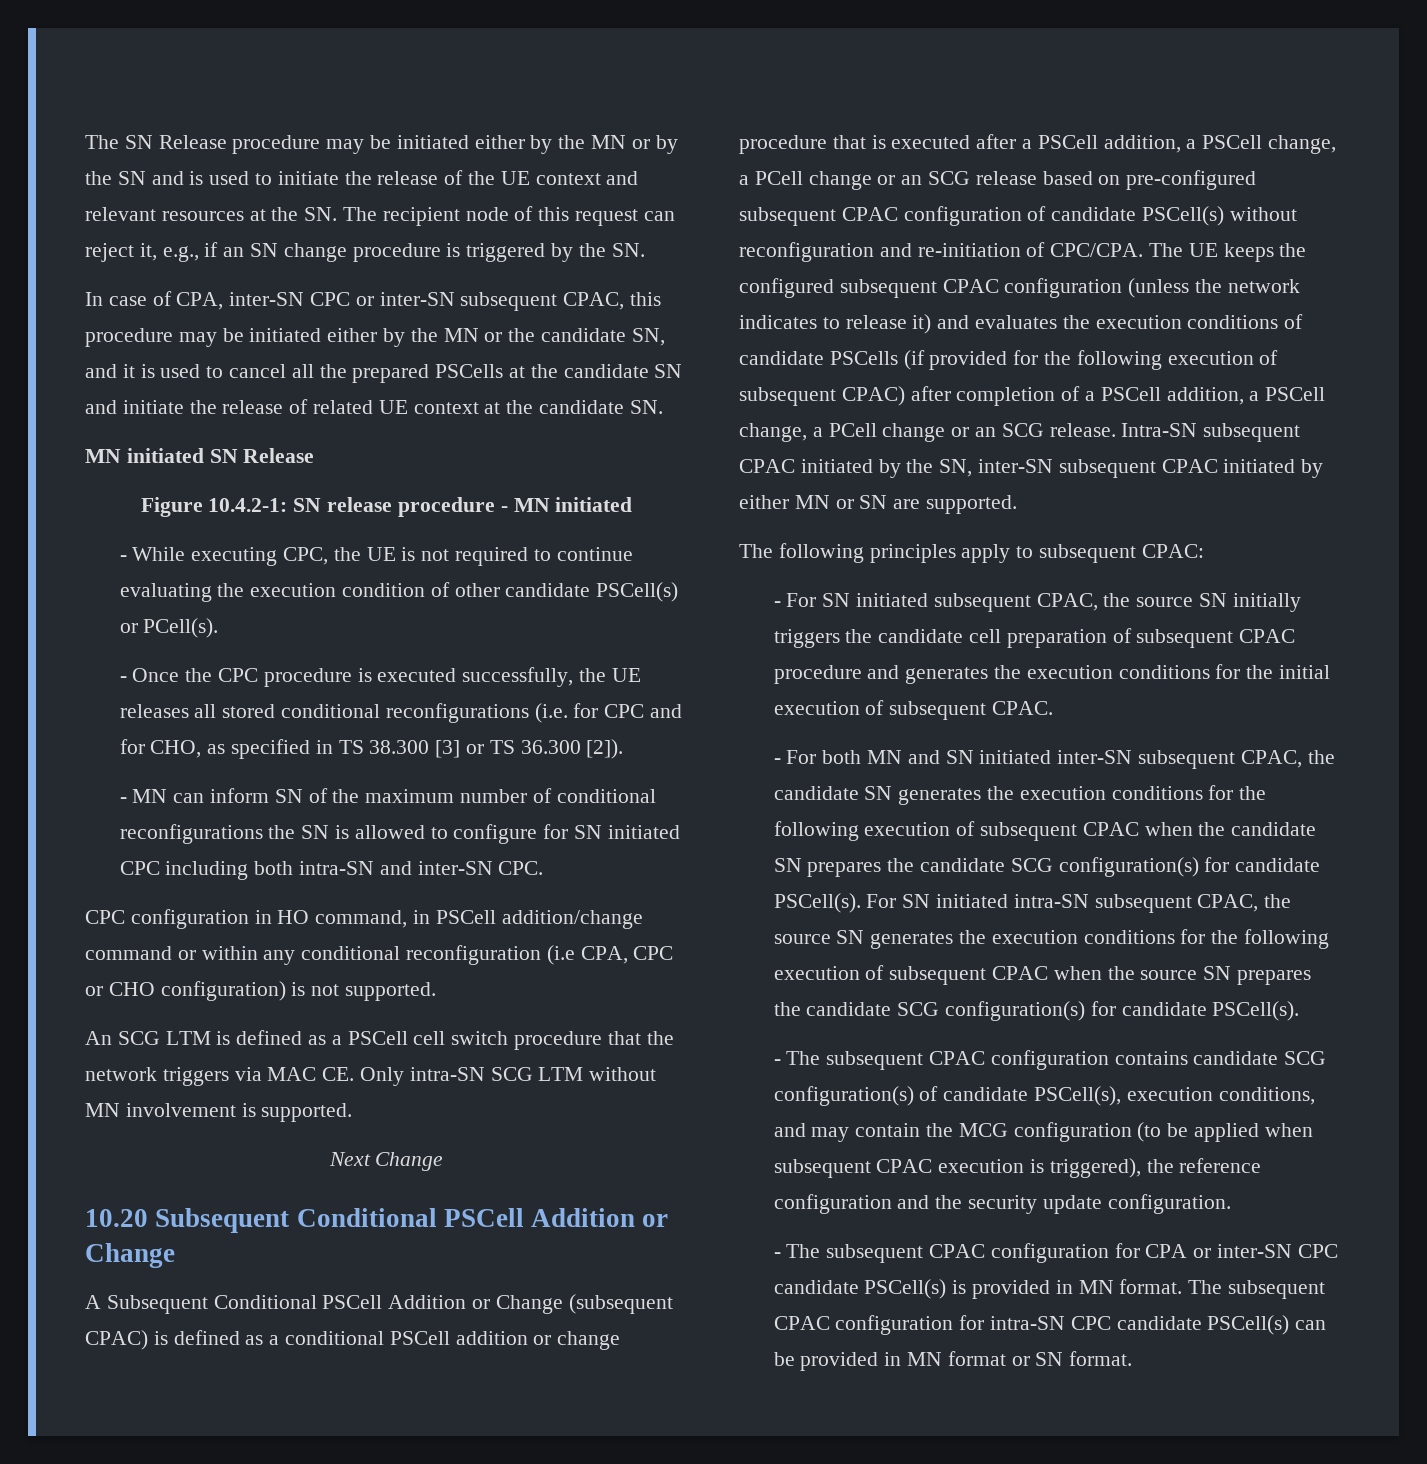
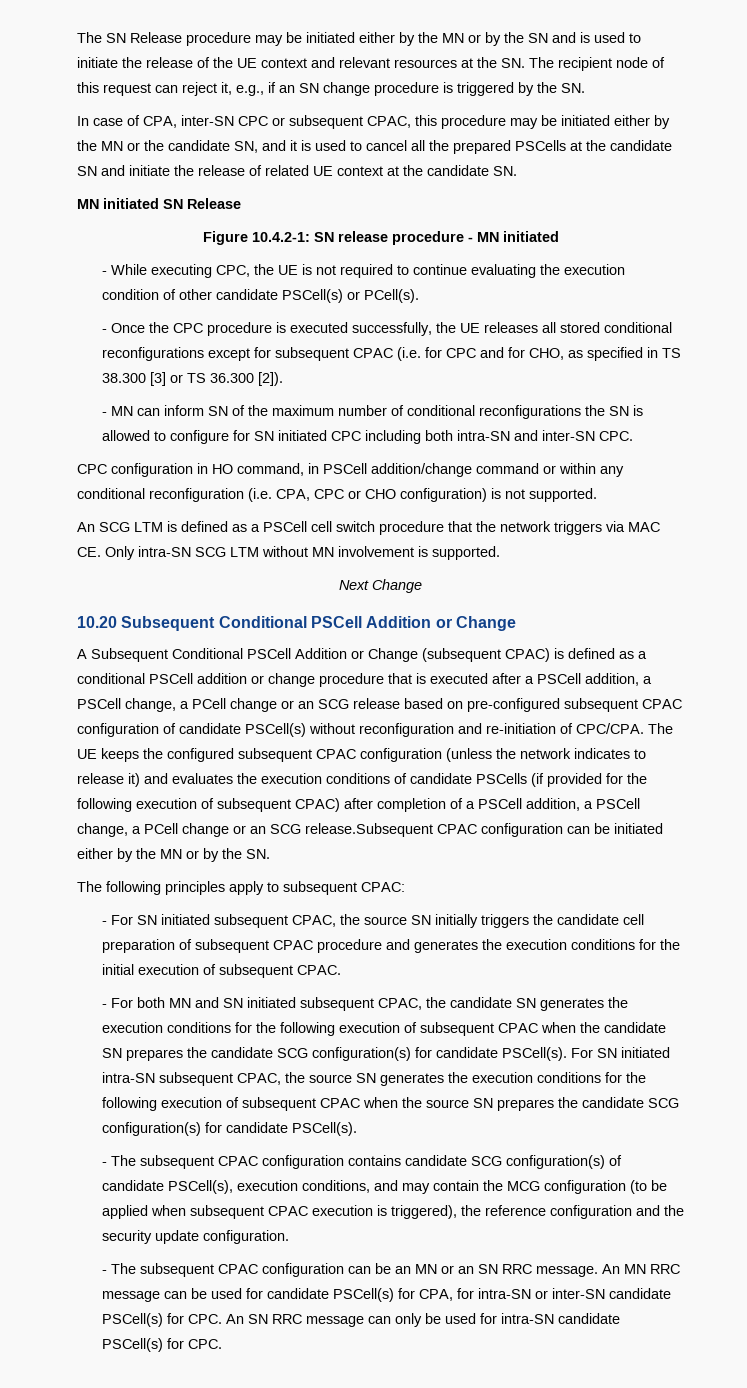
- In case of CPA, inter-SN CPC or inter-SN subsequent CPAC, this procedure may be initiated either by the MN or the candidate SN, and it is used to cancel all the prepared PSCells at the candidate SN and initiate the release of related UE context at the candidate SN.
+ In case of CPA, inter-SN CPC or subsequent CPAC, this procedure may be initiated either by the MN or the candidate SN, and it is used to cancel all the prepared PSCells at the candidate SN and initiate the release of related UE context at the candidate SN.
- - Once the CPC procedure is executed successfully, the UE releases all stored conditional reconfigurations (i.e. for CPC and for CHO, as specified in TS 38.300 [3] or TS 36.300 [2]).
+ - Once the CPC procedure is executed successfully, the UE releases all stored conditional reconfigurations except for subsequent CPAC (i.e. for CPC and for CHO, as specified in TS 38.300 [3] or TS 36.300 [2]).
- CPC configuration in HO command, in PSCell addition/change command or within any conditional reconfiguration (i.e CPA, CPC or CHO configuration) is not supported.
+ CPC configuration in HO command, in PSCell addition/change command or within any conditional reconfiguration (i.e. CPA, CPC or CHO configuration) is not supported.
- The UE keeps the configured subsequent CPAC configuration (unless the network indicates to release it) and evaluates the execution conditions of candidate PSCells (if provided for the following execution of subsequent CPAC) after completion of a PSCell addition, a PSCell change, a PCell change or an SCG release. Intra-SN subsequent CPAC initiated by the SN, inter-SN subsequent CPAC initiated by either MN or SN are supported.
+ The UE keeps the configured subsequent CPAC configuration (unless the network indicates to release it) and evaluates the execution conditions of candidate PSCells (if provided for the following execution of subsequent CPAC) after completion of a PSCell addition, a PSCell change, a PCell change or an SCG release.Subsequent CPAC configuration can be initiated either by the MN or by the SN.
- - For both MN and SN initiated inter-SN subsequent CPAC, the candidate SN generates the execution conditions for the following execution of subsequent CPAC when the candidate SN prepares the candidate SCG configuration(s) for candidate PSCell(s).
+ - For both MN and SN initiated subsequent CPAC, the candidate SN generates the execution conditions for the following execution of subsequent CPAC when the candidate SN prepares the candidate SCG configuration(s) for candidate PSCell(s).
- - The subsequent CPAC configuration for CPA or inter-SN CPC candidate PSCell(s) is provided in MN format. The subsequent CPAC configuration for intra-SN CPC candidate PSCell(s) can be provided in MN format or SN format.
+ - The subsequent CPAC configuration can be an MN or an SN RRC message. An MN RRC message can be used for candidate PSCell(s) for CPA, for intra-SN or inter-SN candidate PSCell(s) for CPC. An SN RRC message can only be used for intra-SN candidate PSCell(s) for CPC.

